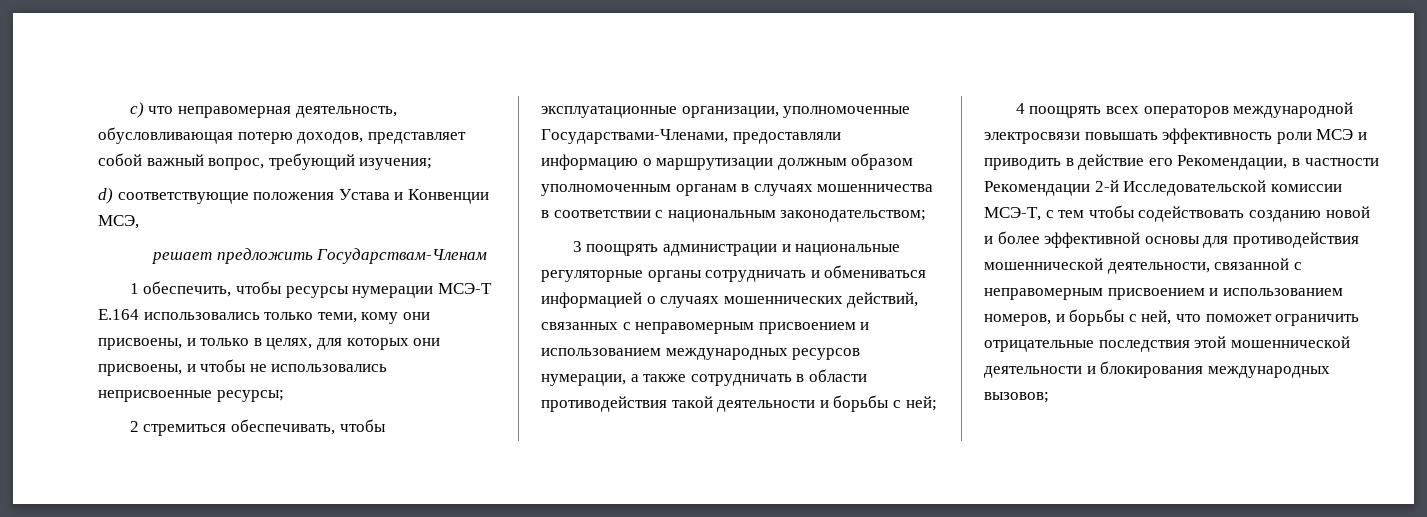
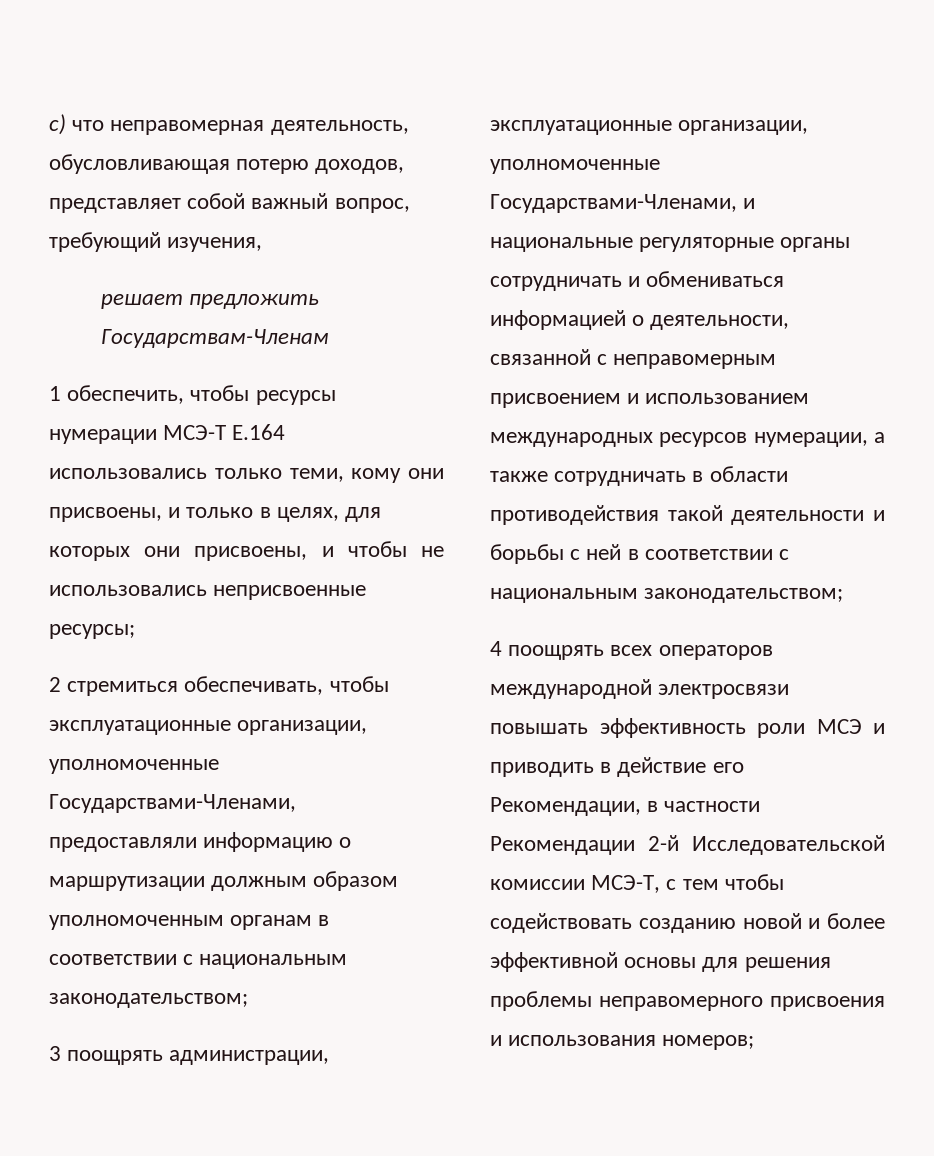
- c) что неправомерная деятельность, обусловливающая потерю доходов, представляет собой важный вопрос, требующий изучения;
- d) соответствующие положения Устава и Конвенции МСЭ,
+ c) что неправомерная деятельность, обусловливающая потерю доходов, представляет собой важный вопрос, требующий изучения,
- 2 стремиться обеспечивать, чтобы эксплуатационные организации, уполномоченные Государствами-Членами, предоставляли информацию о маршрутизации должным образом уполномоченным органам в случаях мошенничества в соответствии с национальным законодательством;
+ 2 стремиться обеспечивать, чтобы эксплуатационные организации, уполномоченные Государствами-Членами, предоставляли информацию о маршрутизации должным образом уполномоченным органам в соответствии с национальным законодательством;
- 3 поощрять администрации и национальные регуляторные органы сотрудничать и обмениваться информацией о случаях мошеннических действий, связанных с неправомерным присвоением и использованием международных ресурсов нумерации, а также сотрудничать в области противодействия такой деятельности и борьбы с ней;
+ 3 поощрять администрации, эксплуатационные организации, уполномоченные Государствами-Членами, и национальные регуляторные органы сотрудничать и обмениваться информацией о деятельности, связанной с неправомерным присвоением и использованием международных ресурсов нумерации, а также сотрудничать в области противодействия такой деятельности и борьбы с ней в соответствии с национальным законодательством;
- 4 поощрять всех операторов международной электросвязи повышать эффективность роли МСЭ и приводить в действие его Рекомендации, в частности Рекомендации 2-й Исследовательской комиссии МСЭ-Т, с тем чтобы содействовать созданию новой и более эффективной основы для противодействия мошеннической деятельности, связанной с неправомерным присвоением и использованием номеров, и борьбы с ней, что поможет ограничить отрицательные последствия этой мошеннической деятельности и блокирования международных вызовов;
+ 4 поощрять всех операторов международной электросвязи повышать эффективность роли МСЭ и приводить в действие его Рекомендации, в частности Рекомендации 2-й Исследовательской комиссии МСЭ-Т, с тем чтобы содействовать созданию новой и более эффективной основы для решения проблемы неправомерного присвоения и использования номеров;

